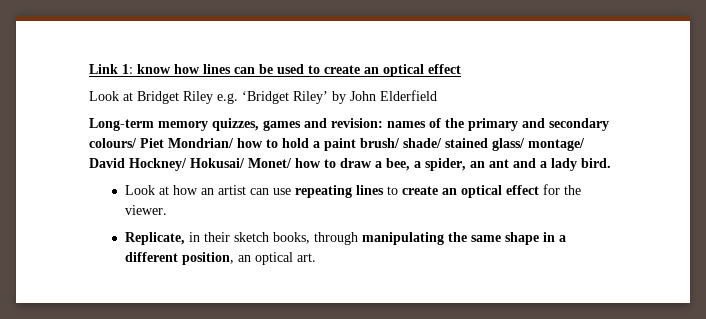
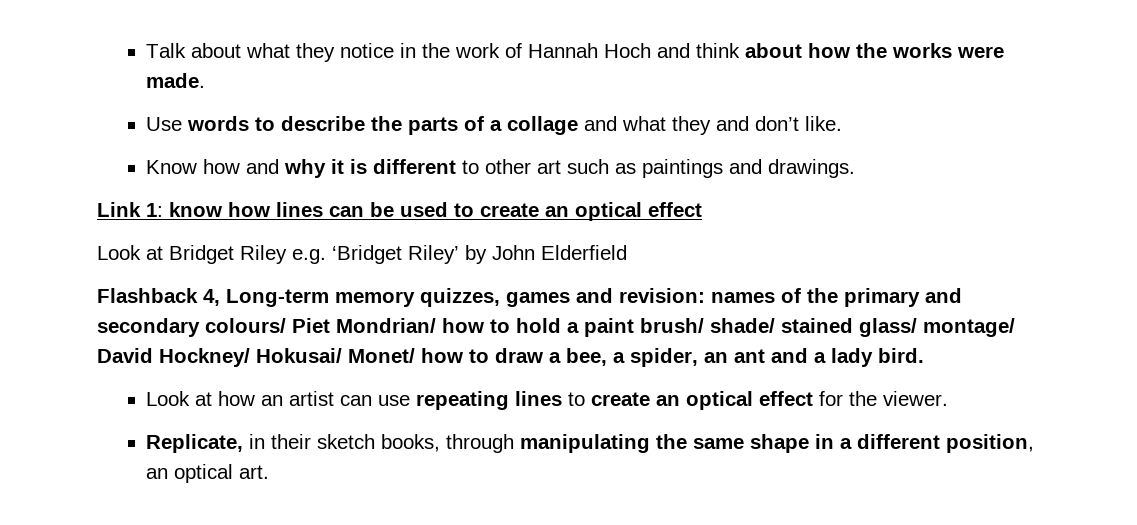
+ Talk about what they notice in the work of Hannah Hoch and think about how the works were made.
+ Use words to describe the parts of a collage and what they and don’t like.
+ Know how and why it is different to other art such as paintings and drawings.
- Long-term memory quizzes, games and revision: names of the primary and secondary colours/ Piet Mondrian/ how to hold a paint brush/ shade/ stained glass/ montage/ David Hockney/ Hokusai/ Monet/ how to draw a bee, a spider, an ant and a lady bird.
+ Flashback 4, Long-term memory quizzes, games and revision: names of the primary and secondary colours/ Piet Mondrian/ how to hold a paint brush/ shade/ stained glass/ montage/ David Hockney/ Hokusai/ Monet/ how to draw a bee, a spider, an ant and a lady bird.

